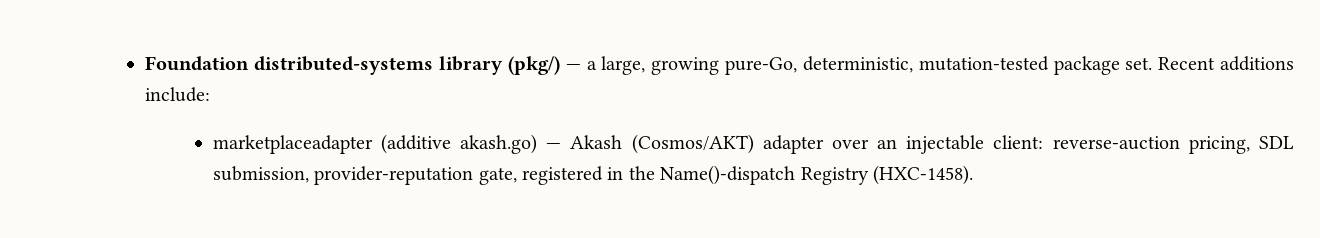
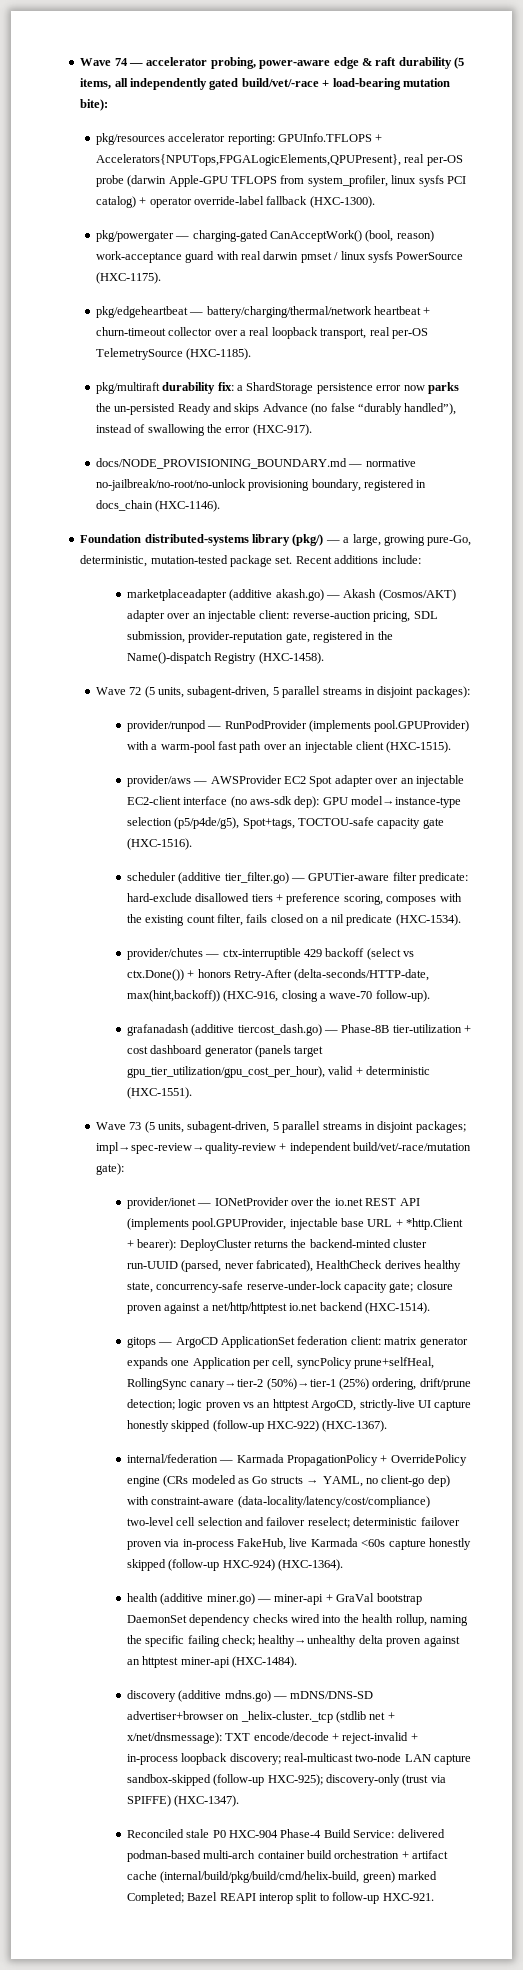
+ Wave 74 — accelerator probing, power-aware edge & raft durability (5 items, all independently gated build/vet/-race + load-bearing mutation bite):
+ pkg/resources accelerator reporting: GPUInfo.TFLOPS + Accelerators{NPUTops,FPGALogicElements,QPUPresent}, real per-OS probe (darwin Apple-GPU TFLOPS from system_profiler, linux sysfs PCI catalog) + operator override-label fallback (HXC-1300).
+ pkg/powergater — charging-gated CanAcceptWork() (bool, reason) work-acceptance guard with real darwin pmset / linux sysfs PowerSource (HXC-1175).
+ pkg/edgeheartbeat — battery/charging/thermal/network heartbeat + churn-timeout collector over a real loopback transport, real per-OS TelemetrySource (HXC-1185).
+ pkg/multiraft durability fix: a ShardStorage persistence error now parks the un-persisted Ready and skips Advance (no false “durably handled”), instead of swallowing the error (HXC-917).
+ docs/NODE_PROVISIONING_BOUNDARY.md — normative no-jailbreak/no-root/no-unlock provisioning boundary, registered in docs_chain (HXC-1146).
+ Wave 72 (5 units, subagent-driven, 5 parallel streams in disjoint packages):
+ provider/runpod — RunPodProvider (implements pool.GPUProvider) with a warm-pool fast path over an injectable client (HXC-1515).
+ provider/aws — AWSProvider EC2 Spot adapter over an injectable EC2-client interface (no aws-sdk dep): GPU model→instance-type selection (p5/p4de/g5), Spot+tags, TOCTOU-safe capacity gate (HXC-1516).
+ scheduler (additive tier_filter.go) — GPUTier-aware filter predicate: hard-exclude disallowed tiers + preference scoring, composes with the existing count filter, fails closed on a nil predicate (HXC-1534).
+ provider/chutes — ctx-interruptible 429 backoff (select vs ctx.Done()) + honors Retry-After (delta-seconds/HTTP-date, max(hint,backoff)) (HXC-916, closing a wave-70 follow-up).
+ grafanadash (additive tiercost_dash.go) — Phase-8B tier-utilization + cost dashboard generator (panels target gpu_tier_utilization/gpu_cost_per_hour), valid + deterministic (HXC-1551).
+ Wave 73 (5 units, subagent-driven, 5 parallel streams in disjoint packages; impl→spec-review→quality-review + independent build/vet/-race/mutation gate):
+ provider/ionet — IONetProvider over the io.net REST API (implements pool.GPUProvider, injectable base URL + *http.Client + bearer): DeployCluster returns the backend-minted cluster run-UUID (parsed, never fabricated), HealthCheck derives healthy state, concurrency-safe reserve-under-lock capacity gate; closure proven against a net/http/httptest io.net backend (HXC-1514).
+ gitops — ArgoCD ApplicationSet federation client: matrix generator expands one Application per cell, syncPolicy prune+selfHeal, RollingSync canary→tier-2 (50%)→tier-1 (25%) ordering, drift/prune detection; logic proven vs an httptest ArgoCD, strictly-live UI capture honestly skipped (follow-up HXC-922) (HXC-1367).
+ internal/federation — Karmada PropagationPolicy + OverridePolicy engine (CRs modeled as Go structs → YAML, no client-go dep) with constraint-aware (data-locality/latency/cost/compliance) two-level cell selection and failover reselect; deterministic failover proven via in-process FakeHub, live Karmada <60s capture honestly skipped (follow-up HXC-924) (HXC-1364).
+ health (additive miner.go) — miner-api + GraVal bootstrap DaemonSet dependency checks wired into the health rollup, naming the specific failing check; healthy→unhealthy delta proven against an httptest miner-api (HXC-1484).
+ discovery (additive mdns.go) — mDNS/DNS-SD advertiser+browser on _helix-cluster._tcp (stdlib net + x/net/dnsmessage): TXT encode/decode + reject-invalid + in-process loopback discovery; real-multicast two-node LAN capture sandbox-skipped (follow-up HXC-925); discovery-only (trust via SPIFFE) (HXC-1347).
+ Reconciled stale P0 HXC-904 Phase-4 Build Service: delivered podman-based multi-arch container build orchestration + artifact cache (internal/build/pkg/build/cmd/helix-build, green) marked Completed; Bazel REAPI interop split to follow-up HXC-921.

